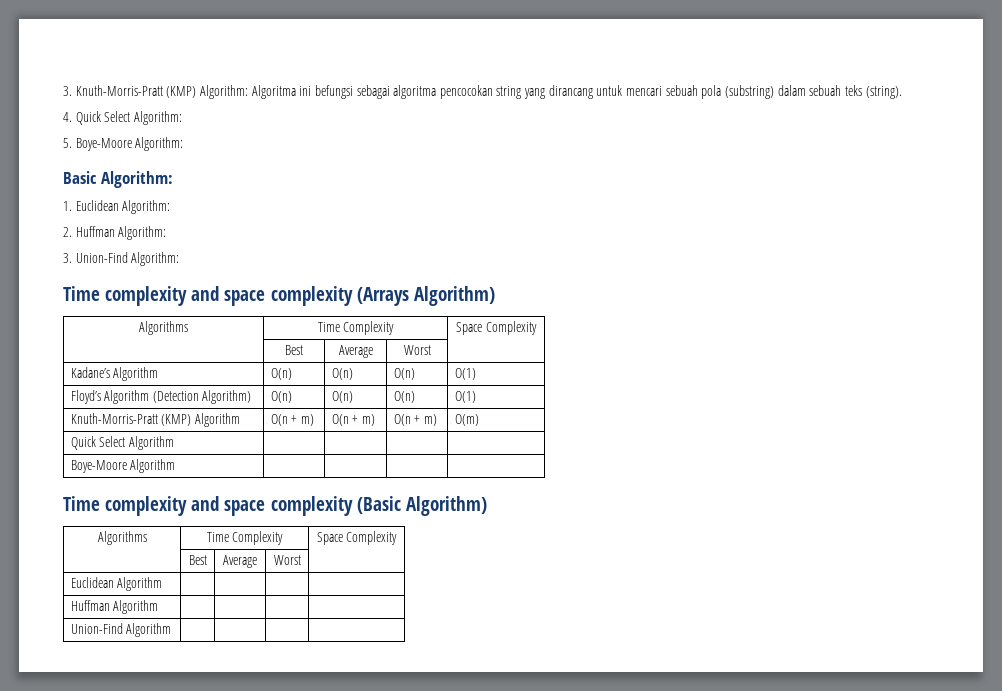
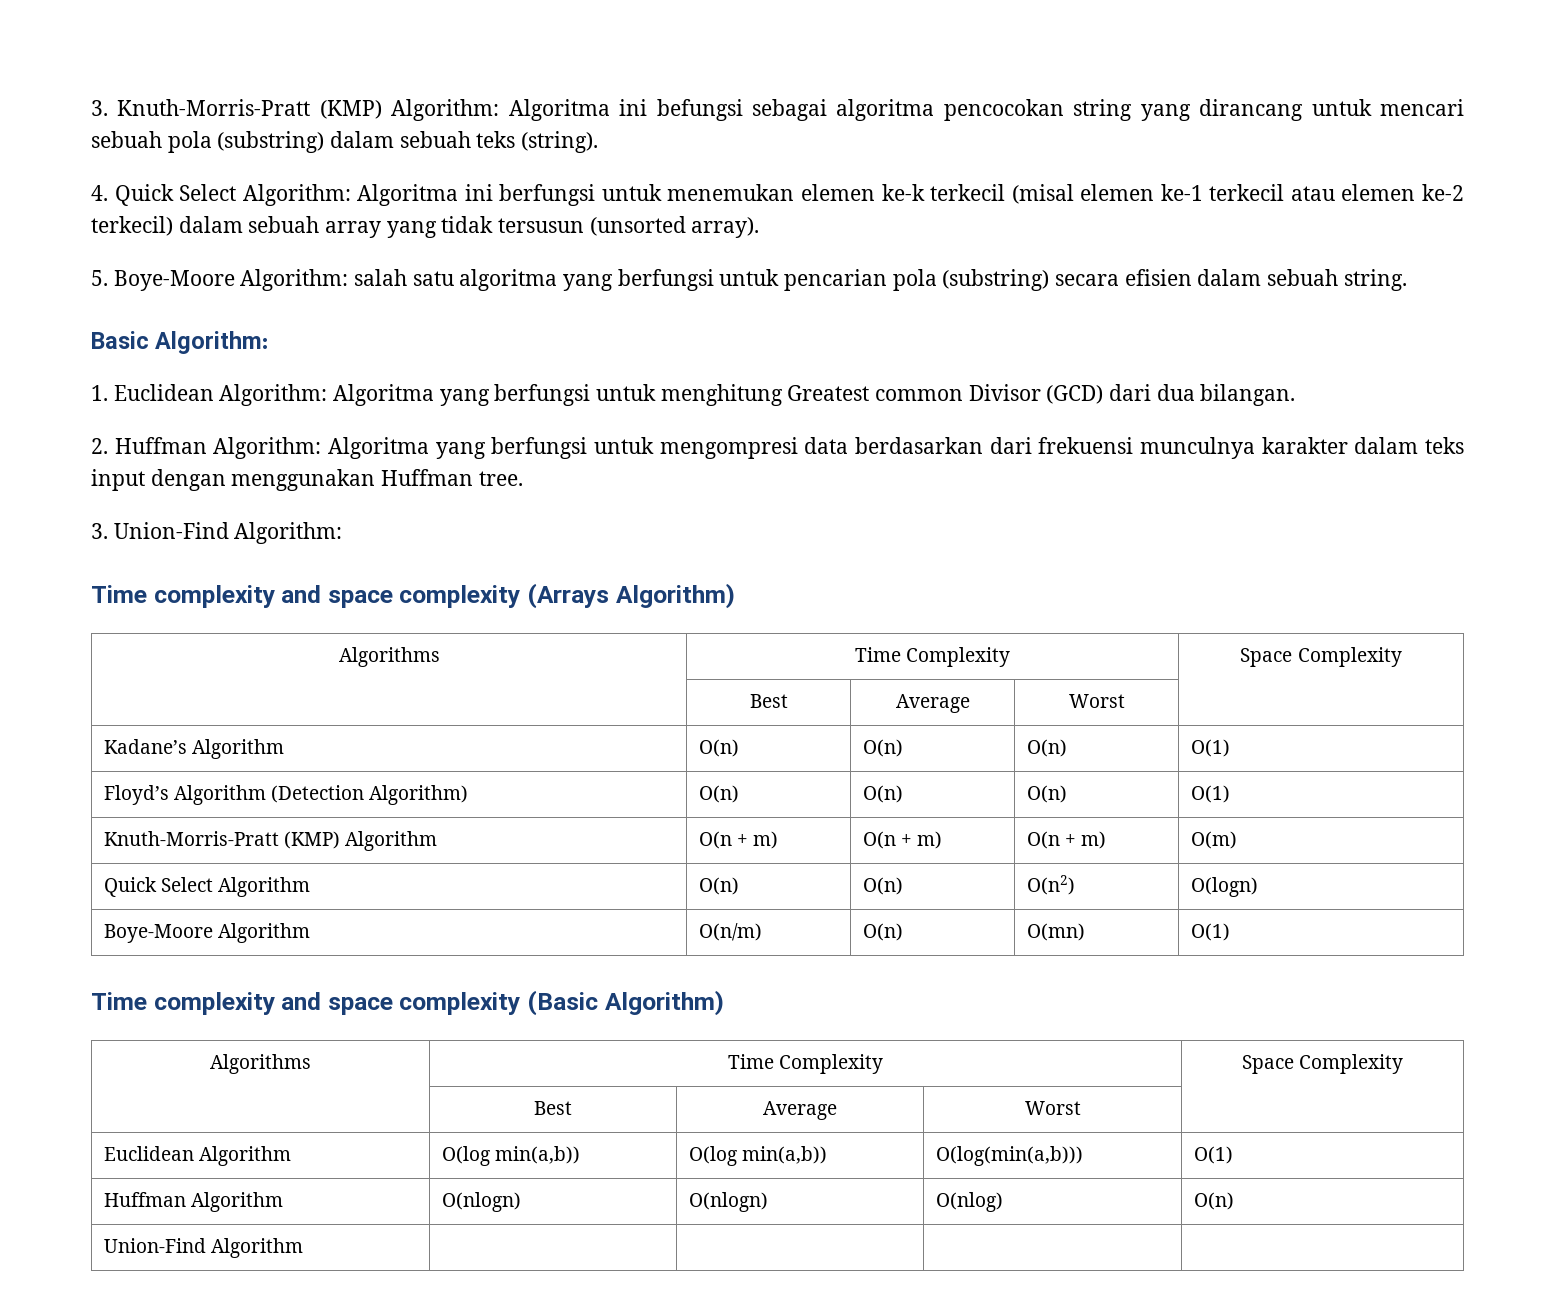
- 4. Quick Select Algorithm:
- 5. Boye-Moore Algorithm:
+ 4. Quick Select Algorithm: Algoritma ini berfungsi untuk menemukan elemen ke-k terkecil (misal elemen ke-1 terkecil atau elemen ke-2 terkecil) dalam sebuah array yang tidak tersusun (unsorted array).
+ 5. Boye-Moore Algorithm: salah satu algoritma yang berfungsi untuk pencarian pola (substring) secara efisien dalam sebuah string.
- 1. Euclidean Algorithm:
- 2. Huffman Algorithm:
+ 1. Euclidean Algorithm: Algoritma yang berfungsi untuk menghitung Greatest common Divisor (GCD) dari dua bilangan.
+ 2. Huffman Algorithm: Algoritma yang berfungsi untuk mengompresi data berdasarkan dari frekuensi munculnya karakter dalam teks input dengan menggunakan Huffman tree.
- Quick Select Algorithm | | | |
- Boye-Moore Algorithm | | | |
+ Quick Select Algorithm | O(n) | O(n) | O(n2) | O(logn)
+ Boye-Moore Algorithm | O(n/m) | O(n) | O(mn) | O(1)
- Euclidean Algorithm | | | |
- Huffman Algorithm | | | |
+ Euclidean Algorithm | O(log min(a,b)) | O(log min(a,b)) | O(log(min(a,b))) | O(1)
+ Huffman Algorithm | O(nlogn) | O(nlogn) | O(nlog) | O(n)

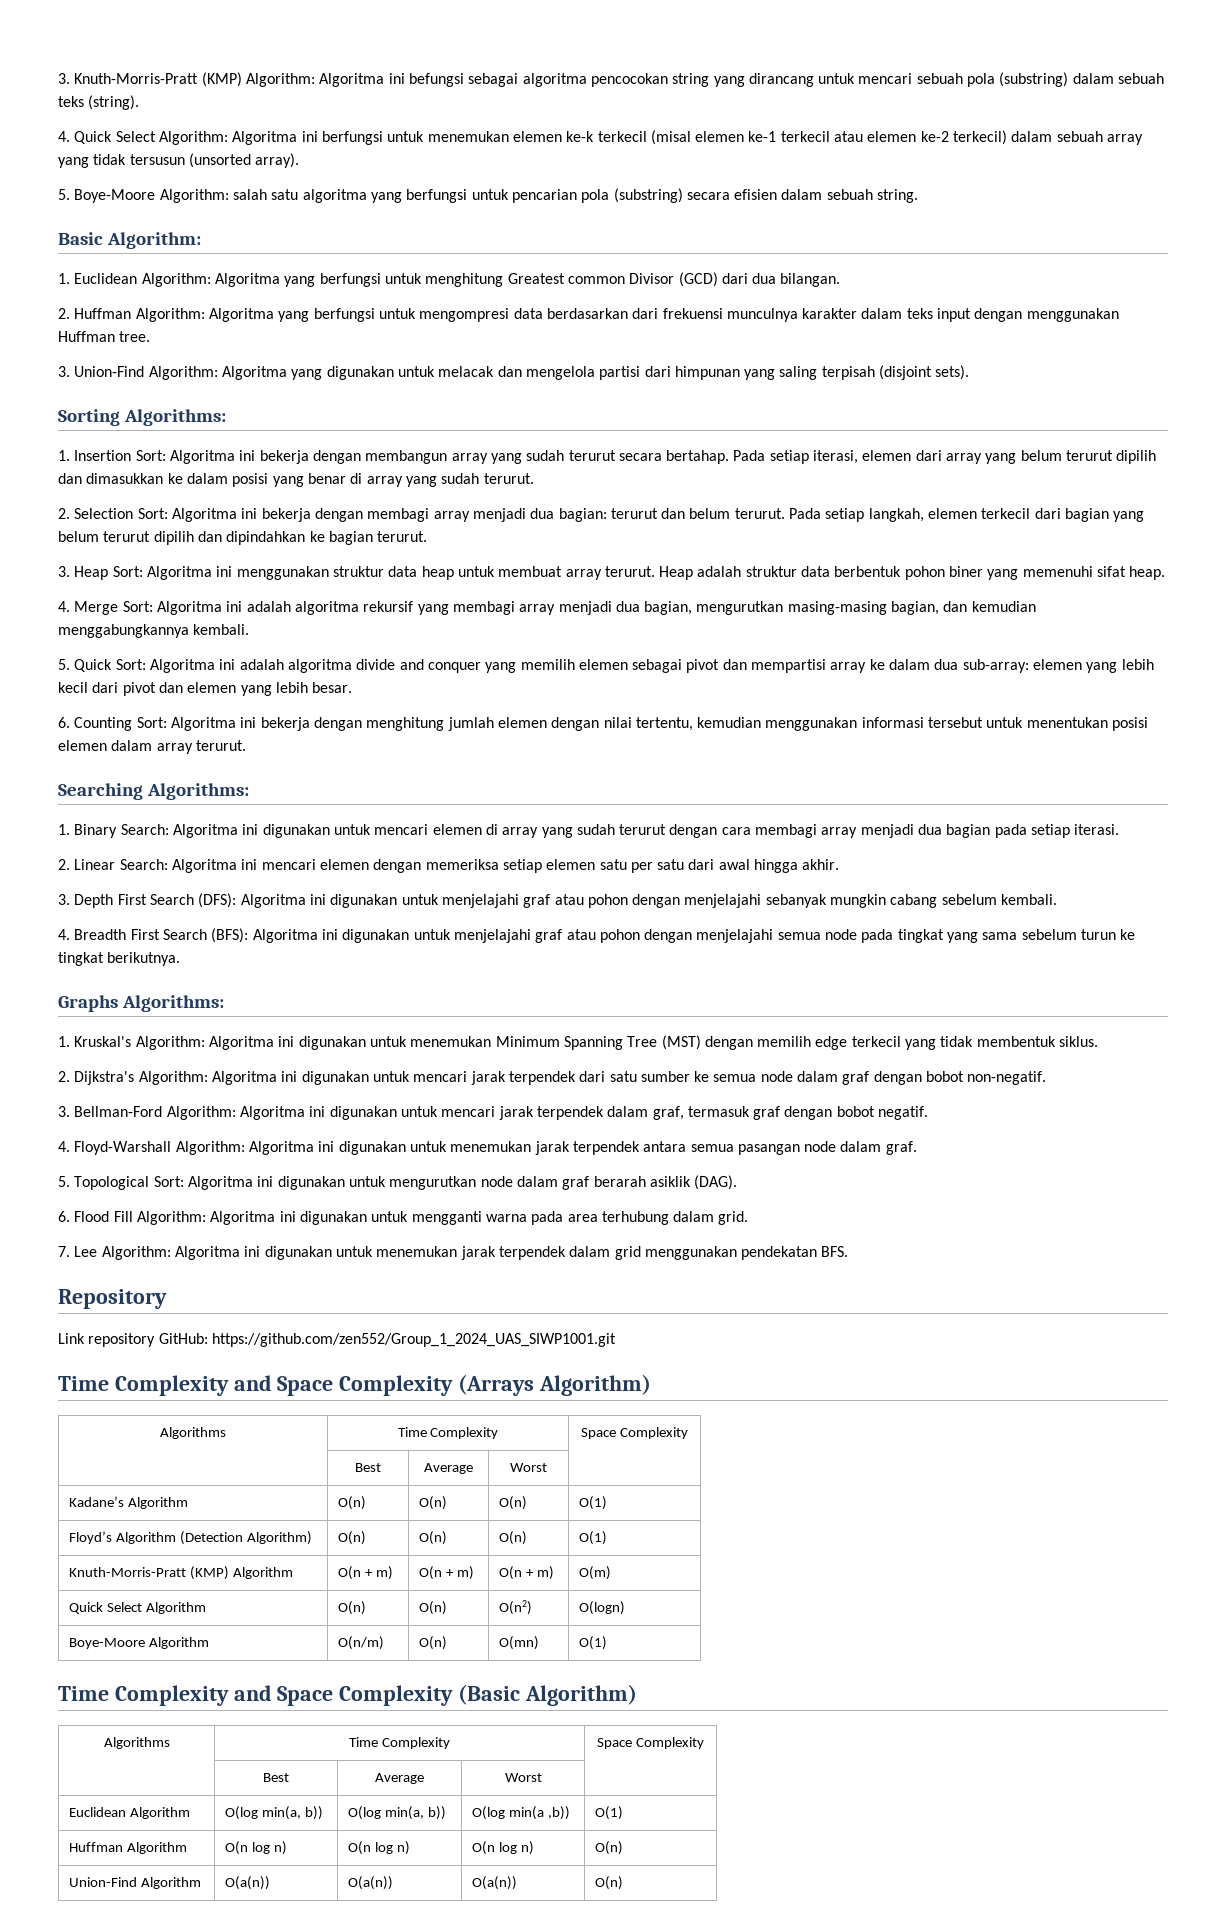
- 3. Union-Find Algorithm:
- Time complexity and space complexity (Arrays Algorithm)
+ 3. Union-Find Algorithm: Algoritma yang digunakan untuk melacak dan mengelola partisi dari himpunan yang saling terpisah (disjoint sets).
+ Sorting Algorithms:
+ 1. Insertion Sort: Algoritma ini bekerja dengan membangun array yang sudah terurut secara bertahap. Pada setiap iterasi, elemen dari array yang belum terurut dipilih dan dimasukkan ke dalam posisi yang benar di array yang sudah terurut.
+ 2. Selection Sort: Algoritma ini bekerja dengan membagi array menjadi dua bagian: terurut dan belum terurut. Pada setiap langkah, elemen terkecil dari bagian yang belum terurut dipilih dan dipindahkan ke bagian terurut.
+ 3. Heap Sort: Algoritma ini menggunakan struktur data heap untuk membuat array terurut. Heap adalah struktur data berbentuk pohon biner yang memenuhi sifat heap.
+ 4. Merge Sort: Algoritma ini adalah algoritma rekursif yang membagi array menjadi dua bagian, mengurutkan masing-masing bagian, dan kemudian menggabungkannya kembali.
+ 5. Quick Sort: Algoritma ini adalah algoritma divide and conquer yang memilih elemen sebagai pivot dan mempartisi array ke dalam dua sub-array: elemen yang lebih kecil dari pivot dan elemen yang lebih besar.
+ 6. Counting Sort: Algoritma ini bekerja dengan menghitung jumlah elemen dengan nilai tertentu, kemudian menggunakan informasi tersebut untuk menentukan posisi elemen dalam array terurut.
+ Searching Algorithms:
+ 1. Binary Search: Algoritma ini digunakan untuk mencari elemen di array yang sudah terurut dengan cara membagi array menjadi dua bagian pada setiap iterasi.
+ 2. Linear Search: Algoritma ini mencari elemen dengan memeriksa setiap elemen satu per satu dari awal hingga akhir.
+ 3. Depth First Search (DFS): Algoritma ini digunakan untuk menjelajahi graf atau pohon dengan menjelajahi sebanyak mungkin cabang sebelum kembali.
+ 4. Breadth First Search (BFS): Algoritma ini digunakan untuk menjelajahi graf atau pohon dengan menjelajahi semua node pada tingkat yang sama sebelum turun ke tingkat berikutnya.
+ Graphs Algorithms:
+ 1. Kruskal's Algorithm: Algoritma ini digunakan untuk menemukan Minimum Spanning Tree (MST) dengan memilih edge terkecil yang tidak membentuk siklus.
+ 2. Dijkstra's Algorithm: Algoritma ini digunakan untuk mencari jarak terpendek dari satu sumber ke semua node dalam graf dengan bobot non-negatif.
+ 3. Bellman-Ford Algorithm: Algoritma ini digunakan untuk mencari jarak terpendek dalam graf, termasuk graf dengan bobot negatif.
+ 4. Floyd-Warshall Algorithm: Algoritma ini digunakan untuk menemukan jarak terpendek antara semua pasangan node dalam graf.
+ 5. Topological Sort: Algoritma ini digunakan untuk mengurutkan node dalam graf berarah asiklik (DAG).
+ 6. Flood Fill Algorithm: Algoritma ini digunakan untuk mengganti warna pada area terhubung dalam grid.
+ 7. Lee Algorithm: Algoritma ini digunakan untuk menemukan jarak terpendek dalam grid menggunakan pendekatan BFS.
+ Repository
+ Link repository GitHub: https://github.com/zen552/Group_1_2024_UAS_SIWP1001.git
+ Time Complexity and Space Complexity (Arrays Algorithm)
- Time complexity and space complexity (Basic Algorithm)
+ Time Complexity and Space Complexity (Basic Algorithm)
- Euclidean Algorithm | O(log min(a,b)) | O(log min(a,b)) | O(log(min(a,b))) | O(1)
- Huffman Algorithm | O(nlogn) | O(nlogn) | O(nlog) | O(n)
+ Euclidean Algorithm | O(log min(a, b)) | O(log min(a, b)) | O(log min(a ,b)) | O(1)
+ Huffman Algorithm | O(n log n) | O(n log n) | O(n log n) | O(n)
- Union-Find Algorithm | | | |
+ Union-Find Algorithm | O(a(n)) | O(a(n)) | O(a(n)) | O(n)

